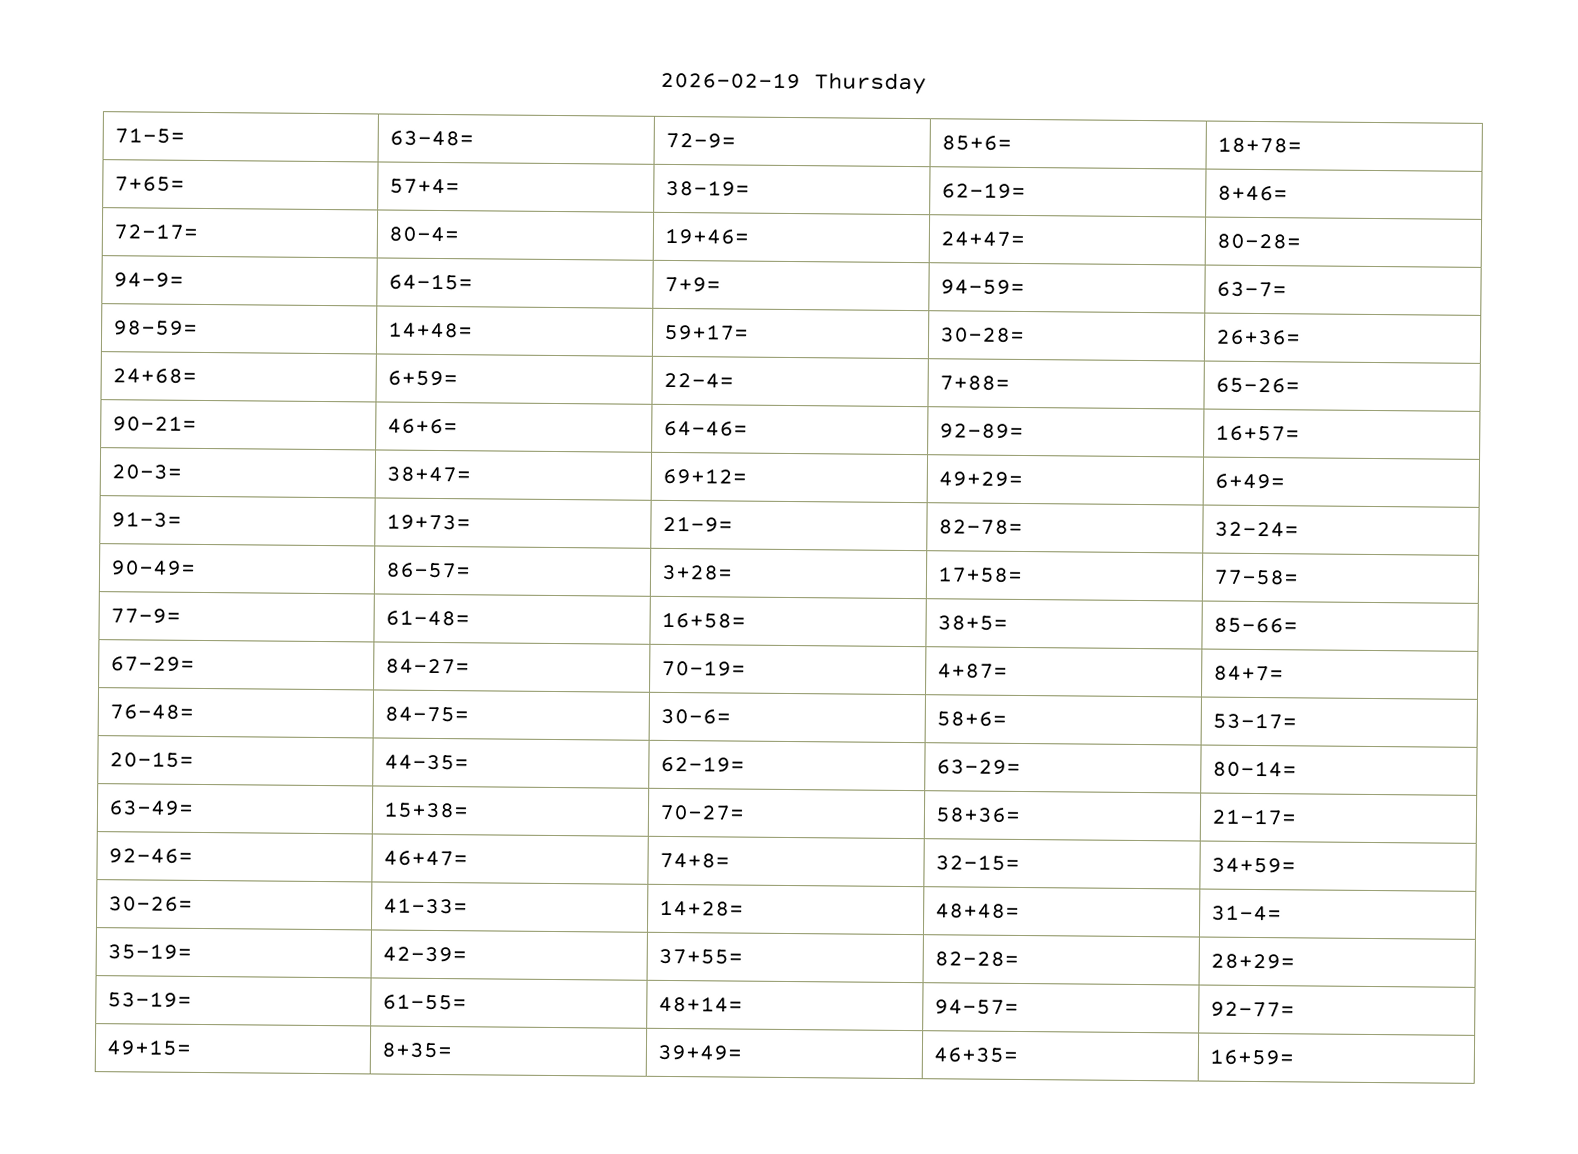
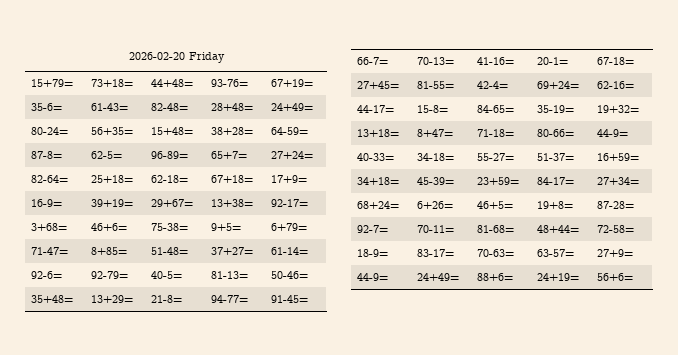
- 2026-02-19 Thursday
- 71-5= | 63-48= | 72-9= | 85+6= | 18+78=
- 7+65= | 57+4= | 38-19= | 62-19= | 8+46=
- 72-17= | 80-4= | 19+46= | 24+47= | 80-28=
- 94-9= | 64-15= | 7+9= | 94-59= | 63-7=
- 98-59= | 14+48= | 59+17= | 30-28= | 26+36=
- 24+68= | 6+59= | 22-4= | 7+88= | 65-26=
- 90-21= | 46+6= | 64-46= | 92-89= | 16+57=
- 20-3= | 38+47= | 69+12= | 49+29= | 6+49=
- 91-3= | 19+73= | 21-9= | 82-78= | 32-24=
- 90-49= | 86-57= | 3+28= | 17+58= | 77-58=
- 77-9= | 61-48= | 16+58= | 38+5= | 85-66=
- 67-29= | 84-27= | 70-19= | 4+87= | 84+7=
- 76-48= | 84-75= | 30-6= | 58+6= | 53-17=
- 20-15= | 44-35= | 62-19= | 63-29= | 80-14=
- 63-49= | 15+38= | 70-27= | 58+36= | 21-17=
- 92-46= | 46+47= | 74+8= | 32-15= | 34+59=
- 30-26= | 41-33= | 14+28= | 48+48= | 31-4=
- 35-19= | 42-39= | 37+55= | 82-28= | 28+29=
- 53-19= | 61-55= | 48+14= | 94-57= | 92-77=
- 49+15= | 8+35= | 39+49= | 46+35= | 16+59=
+ 2026-02-20 Friday
+ 15+79= | 73+18= | 44+48= | 93-76= | 67+19=
+ 35-6= | 61-43= | 82-48= | 28+48= | 24+49=
+ 80-24= | 56+35= | 15+48= | 38+28= | 64-59=
+ 87-8= | 62-5= | 96-89= | 65+7= | 27+24=
+ 82-64= | 25+18= | 62-18= | 67+18= | 17+9=
+ 16-9= | 39+19= | 29+67= | 13+38= | 92-17=
+ 3+68= | 46+6= | 75-38= | 9+5= | 6+79=
+ 71-47= | 8+85= | 51-48= | 37+27= | 61-14=
+ 92-6= | 92-79= | 40-5= | 81-13= | 50-46=
+ 35+48= | 13+29= | 21-8= | 94-77= | 91-45=
+ 66-7= | 70-13= | 41-16= | 20-1= | 67-18=
+ 27+45= | 81-55= | 42-4= | 69+24= | 62-16=
+ 44-17= | 15-8= | 84-65= | 35-19= | 19+32=
+ 13+18= | 8+47= | 71-18= | 80-66= | 44-9=
+ 40-33= | 34-18= | 55-27= | 51-37= | 16+59=
+ 34+18= | 45-39= | 23+59= | 84-17= | 27+34=
+ 68+24= | 6+26= | 46+5= | 19+8= | 87-28=
+ 92-7= | 70-11= | 81-68= | 48+44= | 72-58=
+ 18-9= | 83-17= | 70-63= | 63-57= | 27+9=
+ 44-9= | 24+49= | 88+6= | 24+19= | 56+6=

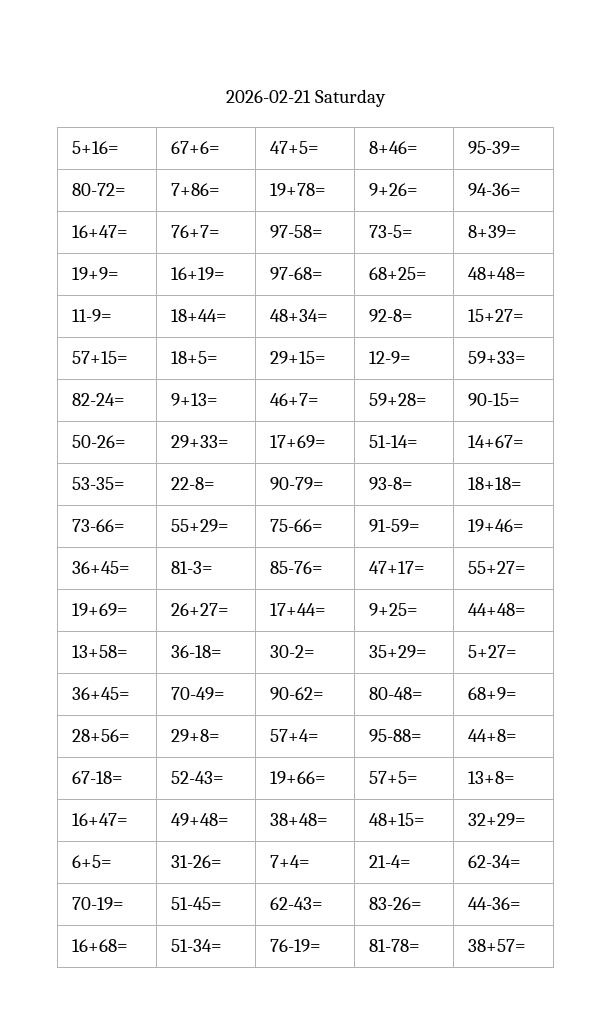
- 2026-02-20 Friday
- 15+79= | 73+18= | 44+48= | 93-76= | 67+19=
- 35-6= | 61-43= | 82-48= | 28+48= | 24+49=
- 80-24= | 56+35= | 15+48= | 38+28= | 64-59=
- 87-8= | 62-5= | 96-89= | 65+7= | 27+24=
- 82-64= | 25+18= | 62-18= | 67+18= | 17+9=
- 16-9= | 39+19= | 29+67= | 13+38= | 92-17=
- 3+68= | 46+6= | 75-38= | 9+5= | 6+79=
- 71-47= | 8+85= | 51-48= | 37+27= | 61-14=
- 92-6= | 92-79= | 40-5= | 81-13= | 50-46=
- 35+48= | 13+29= | 21-8= | 94-77= | 91-45=
- 66-7= | 70-13= | 41-16= | 20-1= | 67-18=
- 27+45= | 81-55= | 42-4= | 69+24= | 62-16=
- 44-17= | 15-8= | 84-65= | 35-19= | 19+32=
- 13+18= | 8+47= | 71-18= | 80-66= | 44-9=
- 40-33= | 34-18= | 55-27= | 51-37= | 16+59=
- 34+18= | 45-39= | 23+59= | 84-17= | 27+34=
- 68+24= | 6+26= | 46+5= | 19+8= | 87-28=
- 92-7= | 70-11= | 81-68= | 48+44= | 72-58=
- 18-9= | 83-17= | 70-63= | 63-57= | 27+9=
- 44-9= | 24+49= | 88+6= | 24+19= | 56+6=
+ 2026-02-21 Saturday
+ 5+16= | 67+6= | 47+5= | 8+46= | 95-39=
+ 80-72= | 7+86= | 19+78= | 9+26= | 94-36=
+ 16+47= | 76+7= | 97-58= | 73-5= | 8+39=
+ 19+9= | 16+19= | 97-68= | 68+25= | 48+48=
+ 11-9= | 18+44= | 48+34= | 92-8= | 15+27=
+ 57+15= | 18+5= | 29+15= | 12-9= | 59+33=
+ 82-24= | 9+13= | 46+7= | 59+28= | 90-15=
+ 50-26= | 29+33= | 17+69= | 51-14= | 14+67=
+ 53-35= | 22-8= | 90-79= | 93-8= | 18+18=
+ 73-66= | 55+29= | 75-66= | 91-59= | 19+46=
+ 36+45= | 81-3= | 85-76= | 47+17= | 55+27=
+ 19+69= | 26+27= | 17+44= | 9+25= | 44+48=
+ 13+58= | 36-18= | 30-2= | 35+29= | 5+27=
+ 36+45= | 70-49= | 90-62= | 80-48= | 68+9=
+ 28+56= | 29+8= | 57+4= | 95-88= | 44+8=
+ 67-18= | 52-43= | 19+66= | 57+5= | 13+8=
+ 16+47= | 49+48= | 38+48= | 48+15= | 32+29=
+ 6+5= | 31-26= | 7+4= | 21-4= | 62-34=
+ 70-19= | 51-45= | 62-43= | 83-26= | 44-36=
+ 16+68= | 51-34= | 76-19= | 81-78= | 38+57=

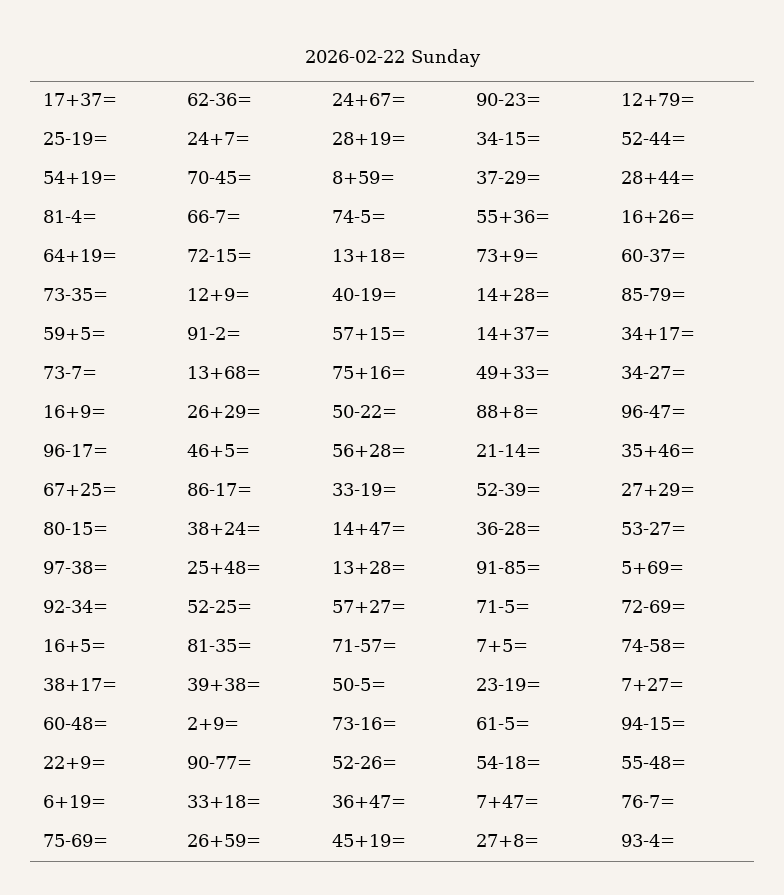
- 2026-02-21 Saturday
- 5+16= | 67+6= | 47+5= | 8+46= | 95-39=
- 80-72= | 7+86= | 19+78= | 9+26= | 94-36=
- 16+47= | 76+7= | 97-58= | 73-5= | 8+39=
- 19+9= | 16+19= | 97-68= | 68+25= | 48+48=
- 11-9= | 18+44= | 48+34= | 92-8= | 15+27=
- 57+15= | 18+5= | 29+15= | 12-9= | 59+33=
- 82-24= | 9+13= | 46+7= | 59+28= | 90-15=
- 50-26= | 29+33= | 17+69= | 51-14= | 14+67=
- 53-35= | 22-8= | 90-79= | 93-8= | 18+18=
- 73-66= | 55+29= | 75-66= | 91-59= | 19+46=
- 36+45= | 81-3= | 85-76= | 47+17= | 55+27=
- 19+69= | 26+27= | 17+44= | 9+25= | 44+48=
- 13+58= | 36-18= | 30-2= | 35+29= | 5+27=
- 36+45= | 70-49= | 90-62= | 80-48= | 68+9=
- 28+56= | 29+8= | 57+4= | 95-88= | 44+8=
- 67-18= | 52-43= | 19+66= | 57+5= | 13+8=
- 16+47= | 49+48= | 38+48= | 48+15= | 32+29=
- 6+5= | 31-26= | 7+4= | 21-4= | 62-34=
- 70-19= | 51-45= | 62-43= | 83-26= | 44-36=
- 16+68= | 51-34= | 76-19= | 81-78= | 38+57=
+ 2026-02-22 Sunday
+ 17+37= | 62-36= | 24+67= | 90-23= | 12+79=
+ 25-19= | 24+7= | 28+19= | 34-15= | 52-44=
+ 54+19= | 70-45= | 8+59= | 37-29= | 28+44=
+ 81-4= | 66-7= | 74-5= | 55+36= | 16+26=
+ 64+19= | 72-15= | 13+18= | 73+9= | 60-37=
+ 73-35= | 12+9= | 40-19= | 14+28= | 85-79=
+ 59+5= | 91-2= | 57+15= | 14+37= | 34+17=
+ 73-7= | 13+68= | 75+16= | 49+33= | 34-27=
+ 16+9= | 26+29= | 50-22= | 88+8= | 96-47=
+ 96-17= | 46+5= | 56+28= | 21-14= | 35+46=
+ 67+25= | 86-17= | 33-19= | 52-39= | 27+29=
+ 80-15= | 38+24= | 14+47= | 36-28= | 53-27=
+ 97-38= | 25+48= | 13+28= | 91-85= | 5+69=
+ 92-34= | 52-25= | 57+27= | 71-5= | 72-69=
+ 16+5= | 81-35= | 71-57= | 7+5= | 74-58=
+ 38+17= | 39+38= | 50-5= | 23-19= | 7+27=
+ 60-48= | 2+9= | 73-16= | 61-5= | 94-15=
+ 22+9= | 90-77= | 52-26= | 54-18= | 55-48=
+ 6+19= | 33+18= | 36+47= | 7+47= | 76-7=
+ 75-69= | 26+59= | 45+19= | 27+8= | 93-4=

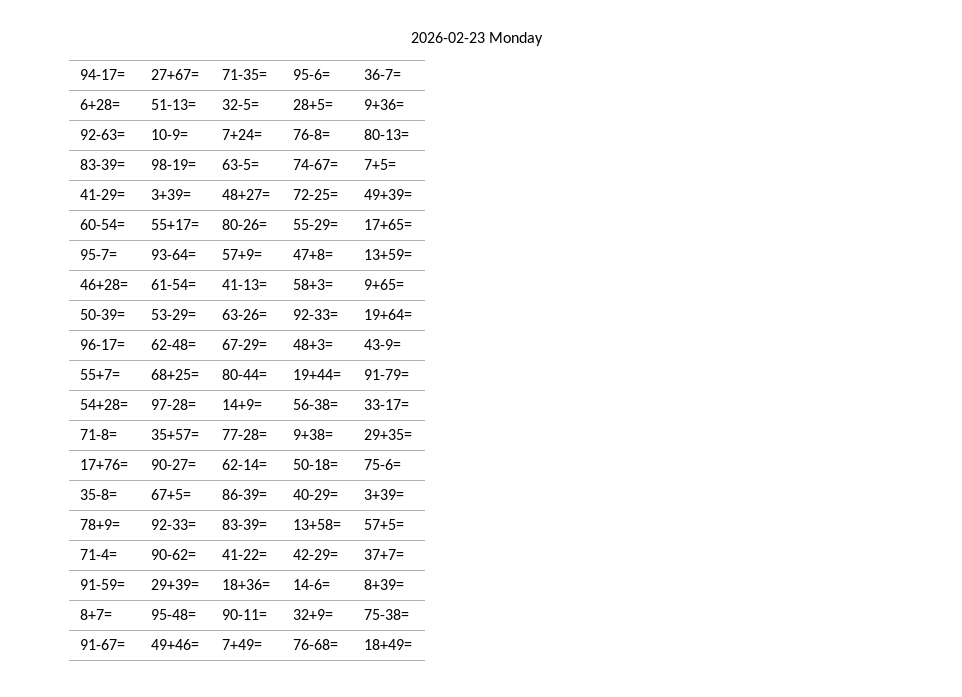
- 2026-02-22 Sunday
- 17+37= | 62-36= | 24+67= | 90-23= | 12+79=
- 25-19= | 24+7= | 28+19= | 34-15= | 52-44=
- 54+19= | 70-45= | 8+59= | 37-29= | 28+44=
- 81-4= | 66-7= | 74-5= | 55+36= | 16+26=
- 64+19= | 72-15= | 13+18= | 73+9= | 60-37=
- 73-35= | 12+9= | 40-19= | 14+28= | 85-79=
- 59+5= | 91-2= | 57+15= | 14+37= | 34+17=
- 73-7= | 13+68= | 75+16= | 49+33= | 34-27=
- 16+9= | 26+29= | 50-22= | 88+8= | 96-47=
- 96-17= | 46+5= | 56+28= | 21-14= | 35+46=
- 67+25= | 86-17= | 33-19= | 52-39= | 27+29=
- 80-15= | 38+24= | 14+47= | 36-28= | 53-27=
- 97-38= | 25+48= | 13+28= | 91-85= | 5+69=
- 92-34= | 52-25= | 57+27= | 71-5= | 72-69=
- 16+5= | 81-35= | 71-57= | 7+5= | 74-58=
- 38+17= | 39+38= | 50-5= | 23-19= | 7+27=
- 60-48= | 2+9= | 73-16= | 61-5= | 94-15=
- 22+9= | 90-77= | 52-26= | 54-18= | 55-48=
- 6+19= | 33+18= | 36+47= | 7+47= | 76-7=
- 75-69= | 26+59= | 45+19= | 27+8= | 93-4=
+ 2026-02-23 Monday
+ 94-17= | 27+67= | 71-35= | 95-6= | 36-7=
+ 6+28= | 51-13= | 32-5= | 28+5= | 9+36=
+ 92-63= | 10-9= | 7+24= | 76-8= | 80-13=
+ 83-39= | 98-19= | 63-5= | 74-67= | 7+5=
+ 41-29= | 3+39= | 48+27= | 72-25= | 49+39=
+ 60-54= | 55+17= | 80-26= | 55-29= | 17+65=
+ 95-7= | 93-64= | 57+9= | 47+8= | 13+59=
+ 46+28= | 61-54= | 41-13= | 58+3= | 9+65=
+ 50-39= | 53-29= | 63-26= | 92-33= | 19+64=
+ 96-17= | 62-48= | 67-29= | 48+3= | 43-9=
+ 55+7= | 68+25= | 80-44= | 19+44= | 91-79=
+ 54+28= | 97-28= | 14+9= | 56-38= | 33-17=
+ 71-8= | 35+57= | 77-28= | 9+38= | 29+35=
+ 17+76= | 90-27= | 62-14= | 50-18= | 75-6=
+ 35-8= | 67+5= | 86-39= | 40-29= | 3+39=
+ 78+9= | 92-33= | 83-39= | 13+58= | 57+5=
+ 71-4= | 90-62= | 41-22= | 42-29= | 37+7=
+ 91-59= | 29+39= | 18+36= | 14-6= | 8+39=
+ 8+7= | 95-48= | 90-11= | 32+9= | 75-38=
+ 91-67= | 49+46= | 7+49= | 76-68= | 18+49=

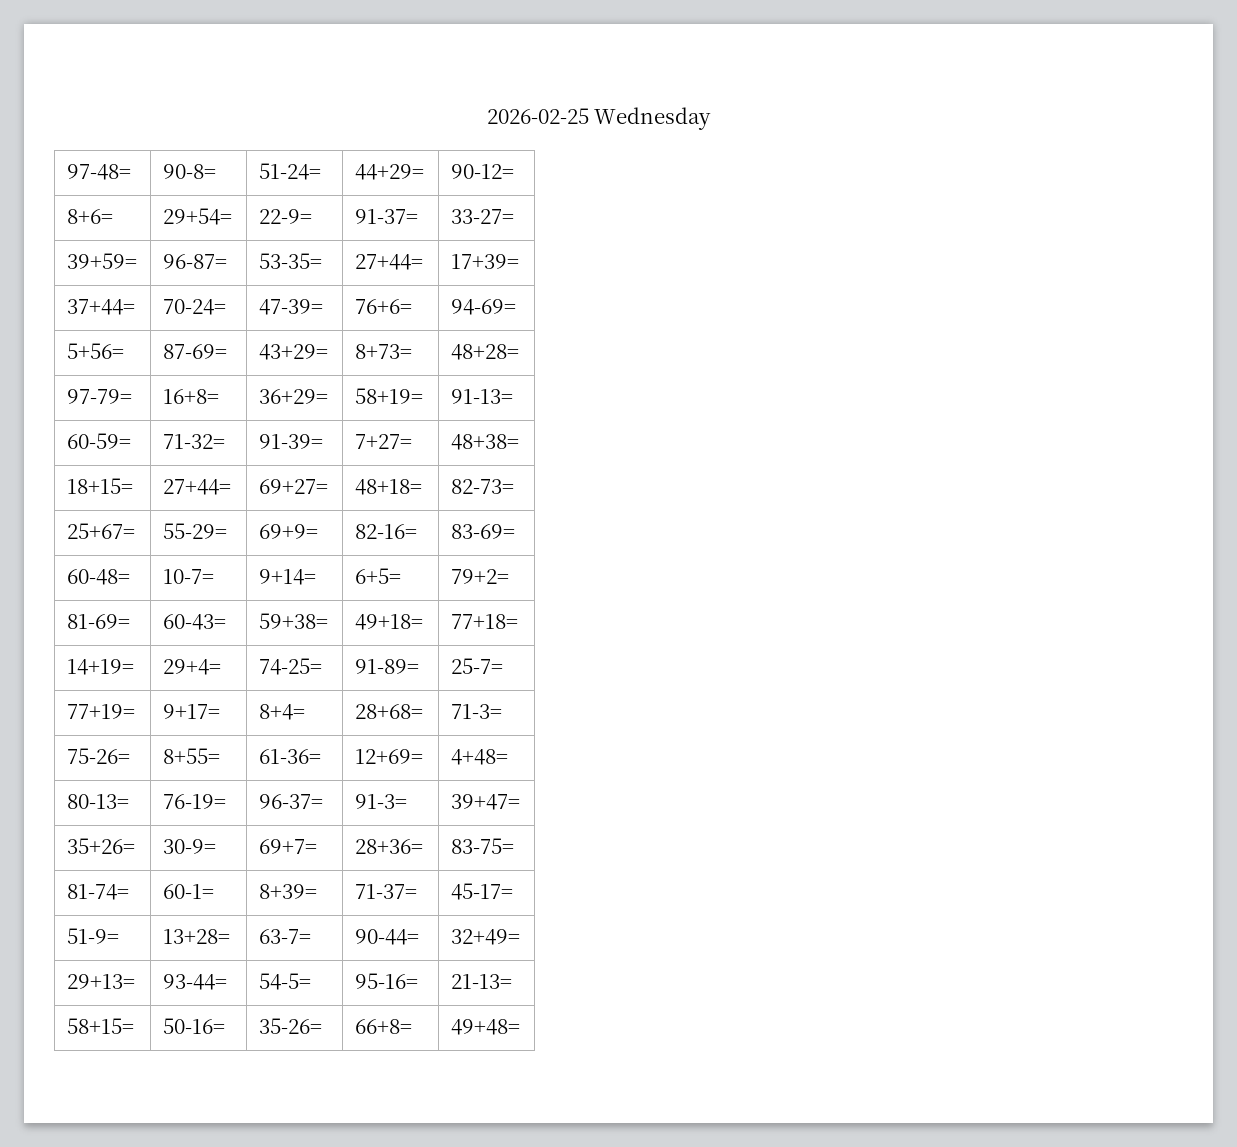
- 2026-02-23 Monday
- 94-17= | 27+67= | 71-35= | 95-6= | 36-7=
- 6+28= | 51-13= | 32-5= | 28+5= | 9+36=
- 92-63= | 10-9= | 7+24= | 76-8= | 80-13=
- 83-39= | 98-19= | 63-5= | 74-67= | 7+5=
- 41-29= | 3+39= | 48+27= | 72-25= | 49+39=
- 60-54= | 55+17= | 80-26= | 55-29= | 17+65=
- 95-7= | 93-64= | 57+9= | 47+8= | 13+59=
- 46+28= | 61-54= | 41-13= | 58+3= | 9+65=
- 50-39= | 53-29= | 63-26= | 92-33= | 19+64=
- 96-17= | 62-48= | 67-29= | 48+3= | 43-9=
- 55+7= | 68+25= | 80-44= | 19+44= | 91-79=
- 54+28= | 97-28= | 14+9= | 56-38= | 33-17=
- 71-8= | 35+57= | 77-28= | 9+38= | 29+35=
- 17+76= | 90-27= | 62-14= | 50-18= | 75-6=
- 35-8= | 67+5= | 86-39= | 40-29= | 3+39=
- 78+9= | 92-33= | 83-39= | 13+58= | 57+5=
- 71-4= | 90-62= | 41-22= | 42-29= | 37+7=
- 91-59= | 29+39= | 18+36= | 14-6= | 8+39=
- 8+7= | 95-48= | 90-11= | 32+9= | 75-38=
- 91-67= | 49+46= | 7+49= | 76-68= | 18+49=
+ 2026-02-25 Wednesday
+ 97-48= | 90-8= | 51-24= | 44+29= | 90-12=
+ 8+6= | 29+54= | 22-9= | 91-37= | 33-27=
+ 39+59= | 96-87= | 53-35= | 27+44= | 17+39=
+ 37+44= | 70-24= | 47-39= | 76+6= | 94-69=
+ 5+56= | 87-69= | 43+29= | 8+73= | 48+28=
+ 97-79= | 16+8= | 36+29= | 58+19= | 91-13=
+ 60-59= | 71-32= | 91-39= | 7+27= | 48+38=
+ 18+15= | 27+44= | 69+27= | 48+18= | 82-73=
+ 25+67= | 55-29= | 69+9= | 82-16= | 83-69=
+ 60-48= | 10-7= | 9+14= | 6+5= | 79+2=
+ 81-69= | 60-43= | 59+38= | 49+18= | 77+18=
+ 14+19= | 29+4= | 74-25= | 91-89= | 25-7=
+ 77+19= | 9+17= | 8+4= | 28+68= | 71-3=
+ 75-26= | 8+55= | 61-36= | 12+69= | 4+48=
+ 80-13= | 76-19= | 96-37= | 91-3= | 39+47=
+ 35+26= | 30-9= | 69+7= | 28+36= | 83-75=
+ 81-74= | 60-1= | 8+39= | 71-37= | 45-17=
+ 51-9= | 13+28= | 63-7= | 90-44= | 32+49=
+ 29+13= | 93-44= | 54-5= | 95-16= | 21-13=
+ 58+15= | 50-16= | 35-26= | 66+8= | 49+48=

